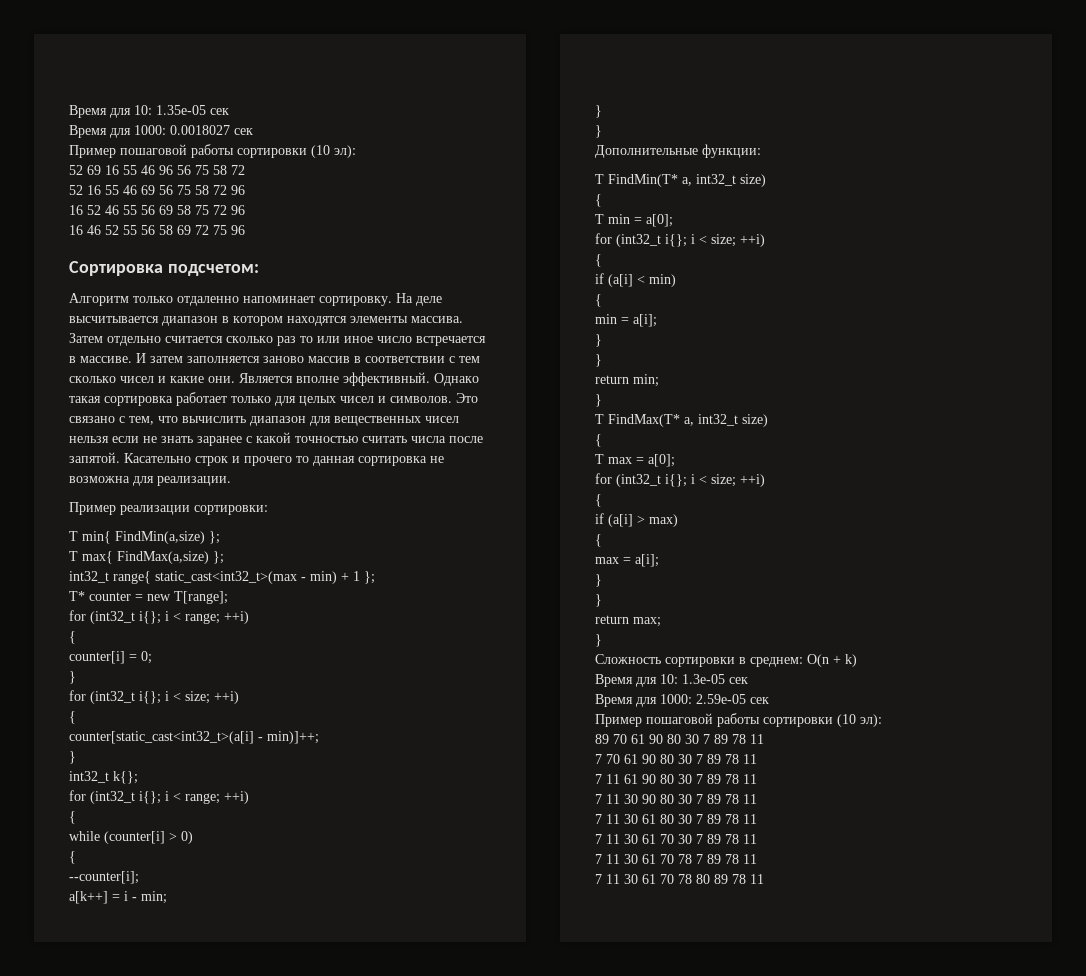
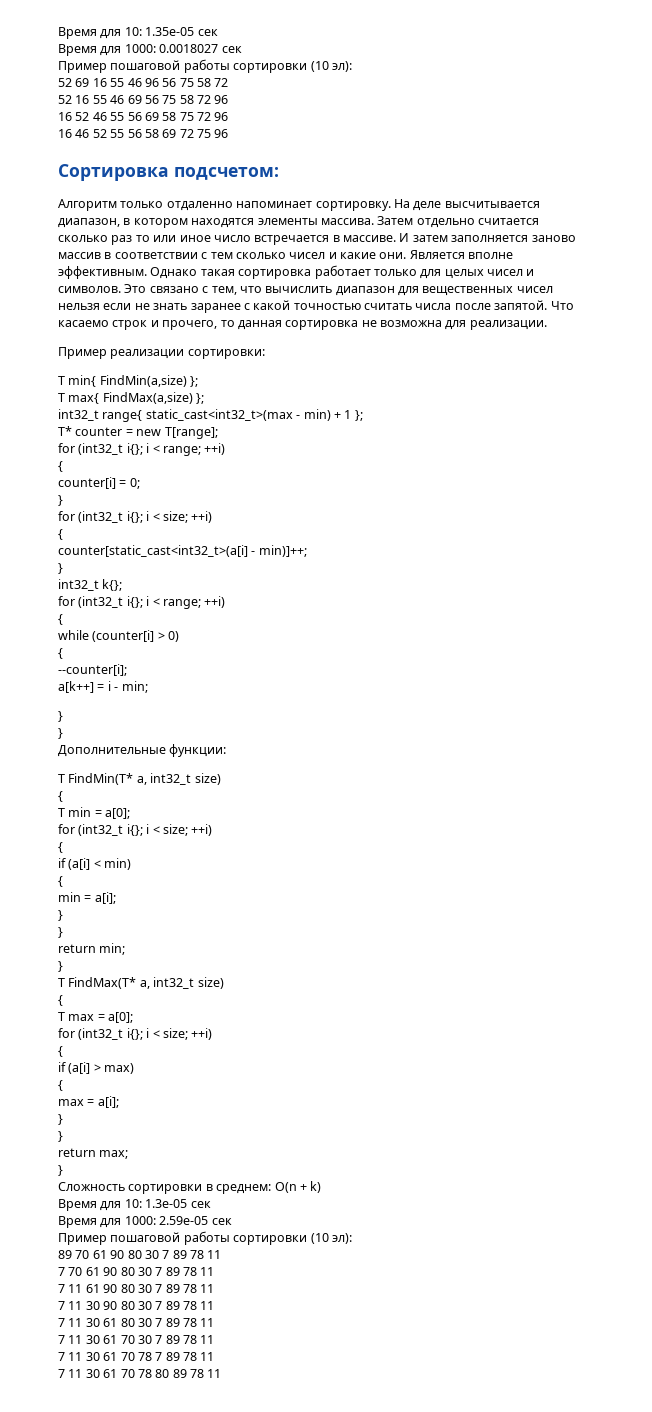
- На деле высчитывается диапазон в котором находятся элементы массива.
+ На деле высчитывается диапазон, в котором находятся элементы массива.
- Является вполне эффективный.
+ Является вполне эффективным.
- Касательно строк и прочего то данная сортировка не возможна для реализации.
+ Что касаемо строк и прочего, то данная сортировка не возможна для реализации.

